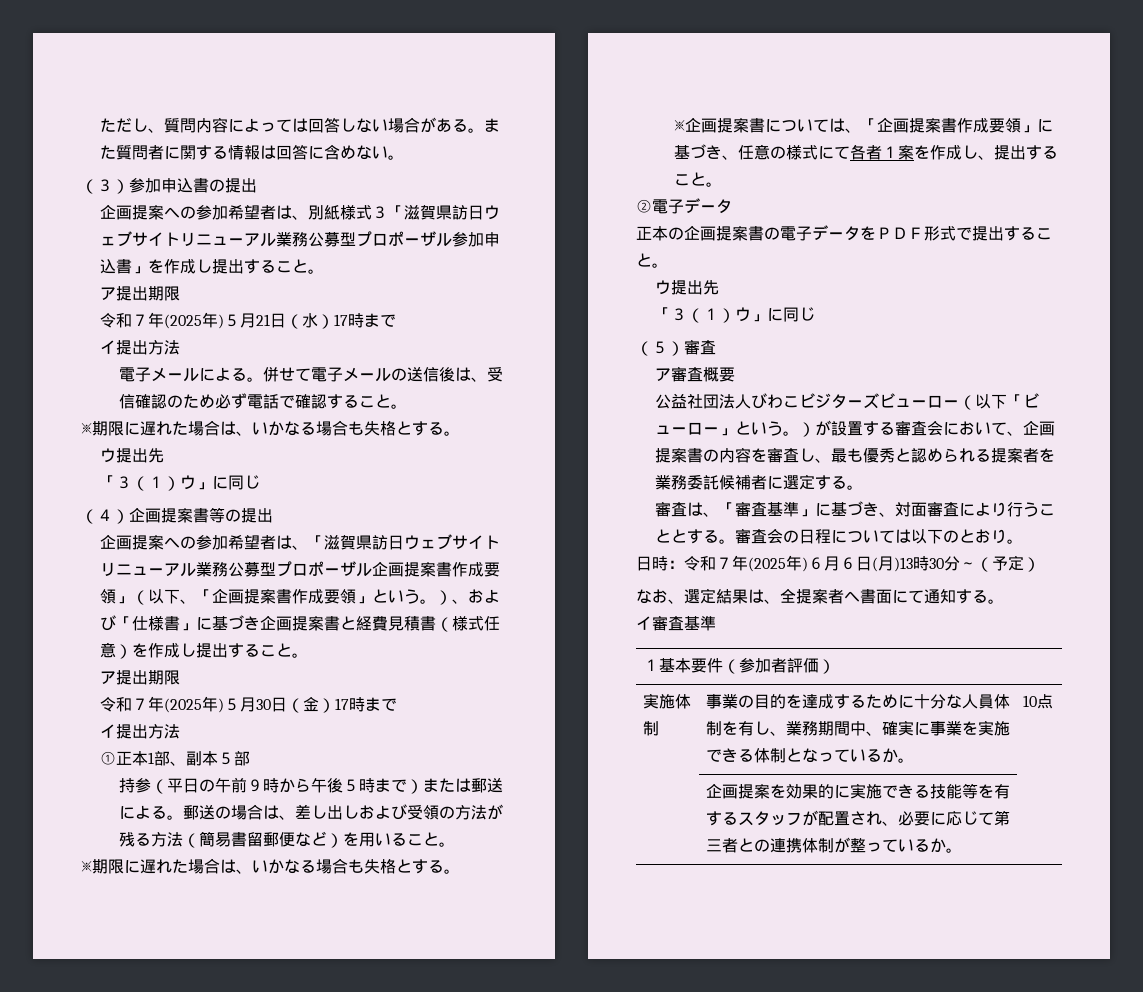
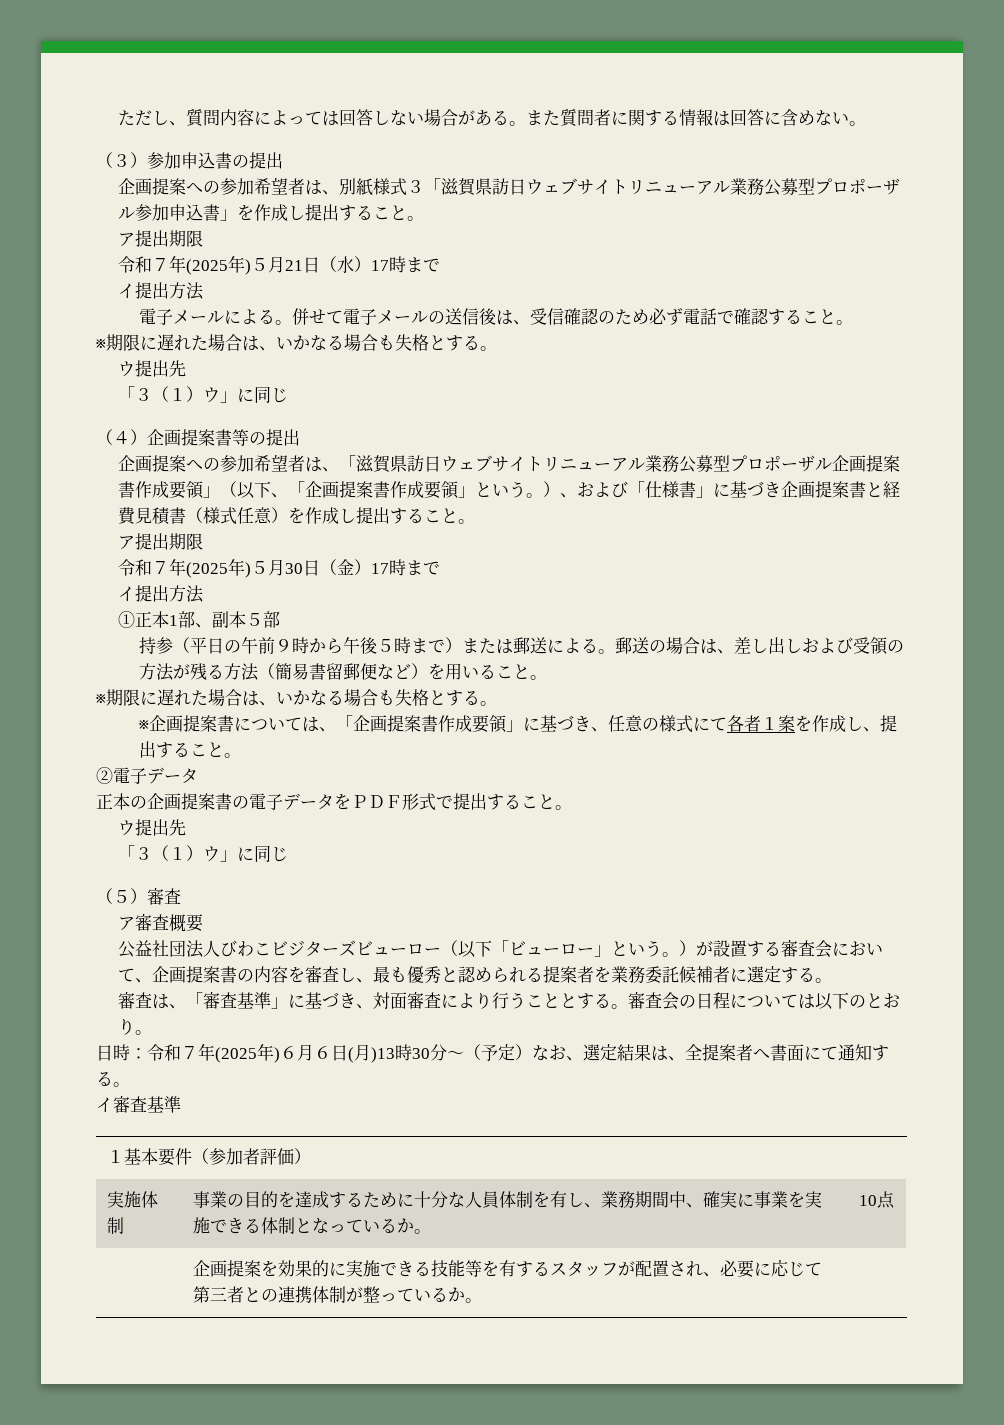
- 日時：令和７年(2025年)６月６日(月)13時30分～（予定）
- なお、選定結果は、全提案者へ書面にて通知する。
+ 日時：令和７年(2025年)６月６日(月)13時30分～（予定）なお、選定結果は、全提案者へ書面にて通知する。

